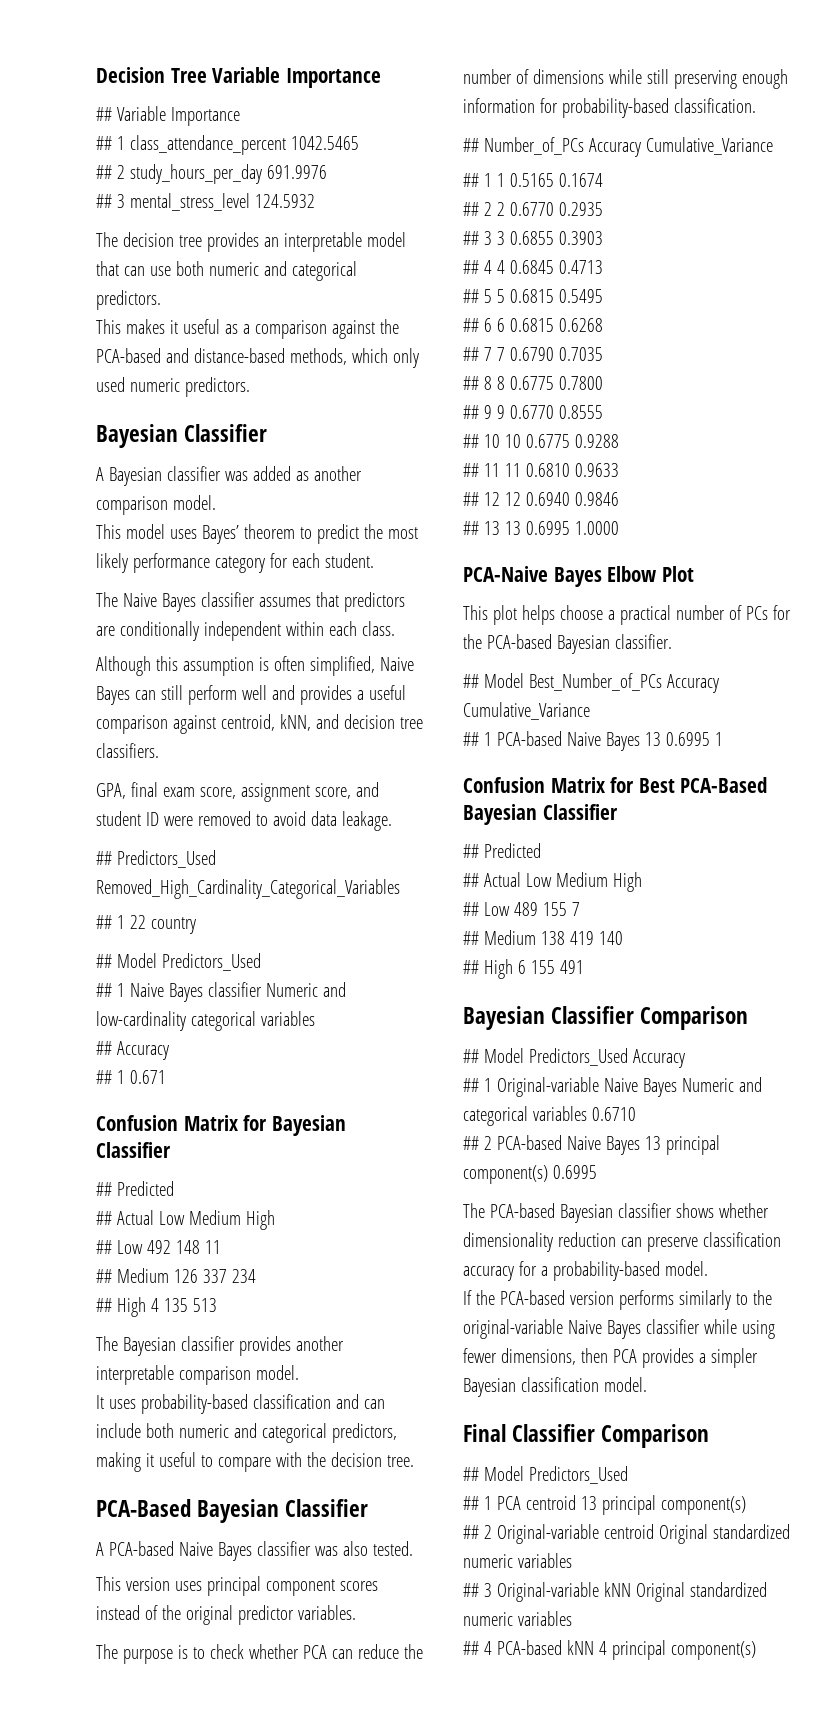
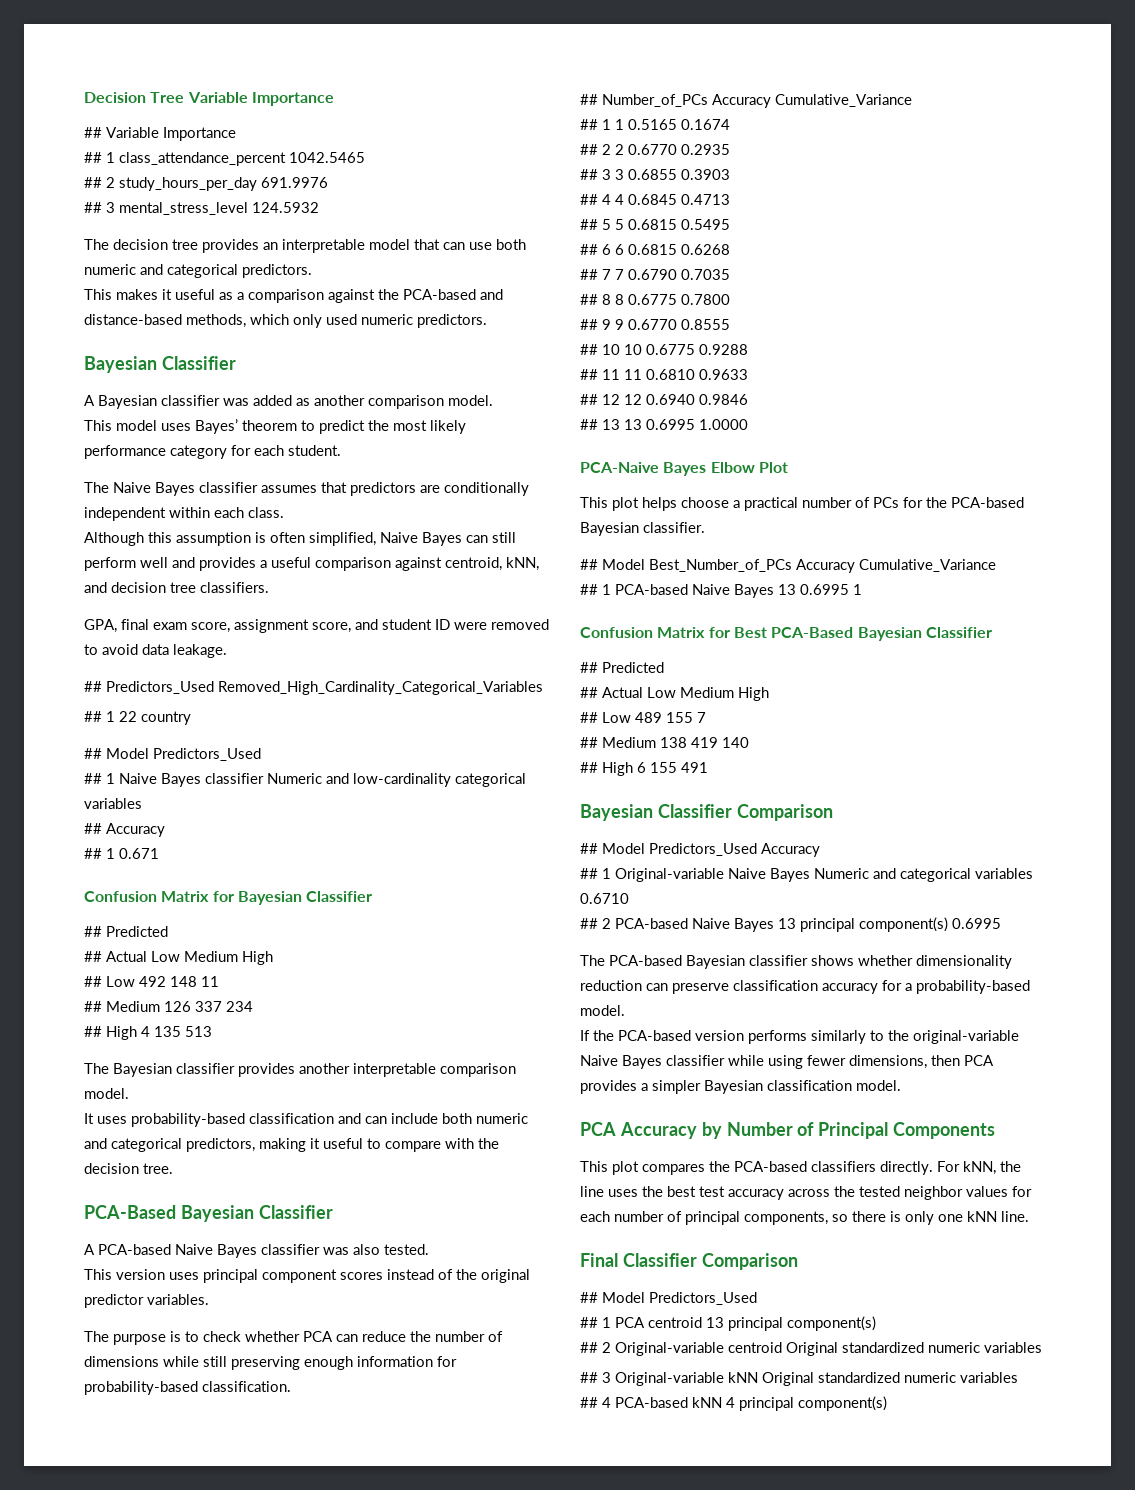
+ PCA Accuracy by Number of Principal Components
+ This plot compares the PCA-based classifiers directly. For kNN, the line uses the best test accuracy across the tested neighbor values for each number of principal components, so there is only one kNN line.

